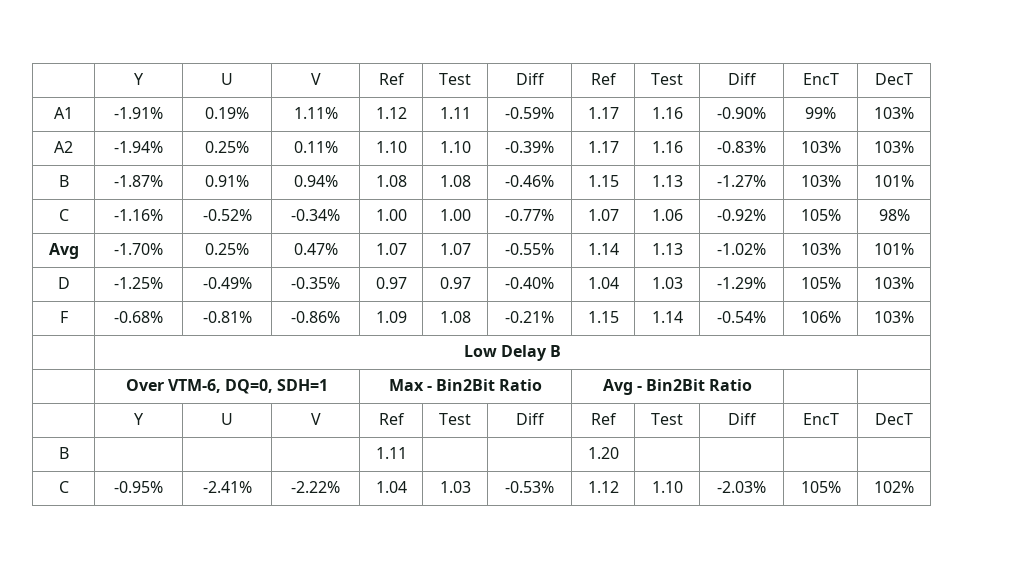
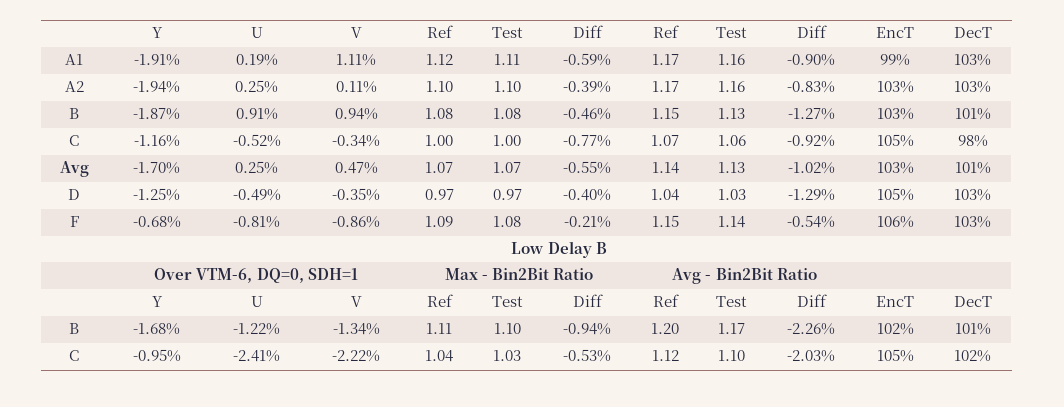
- B | | | | 1.11 | | | 1.20 | | | |
+ B | -1.68% | -1.22% | -1.34% | 1.11 | 1.10 | -0.94% | 1.20 | 1.17 | -2.26% | 102% | 101%

